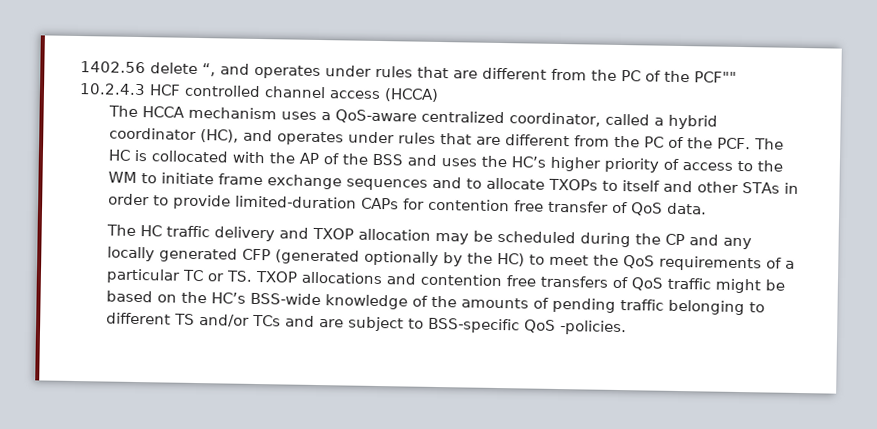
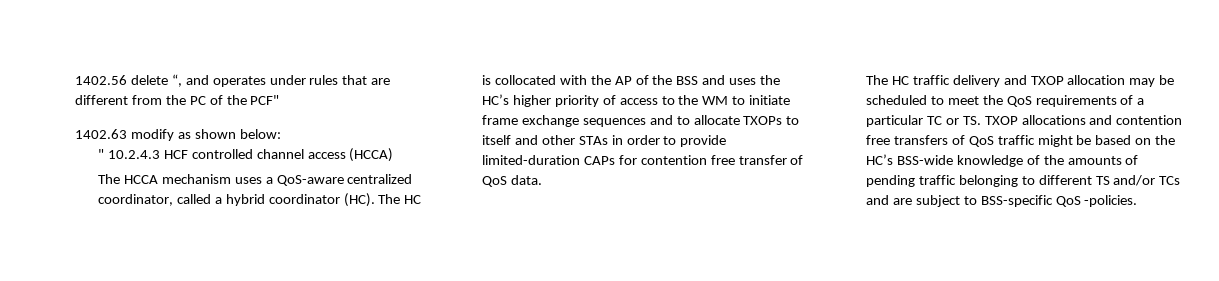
- 1402.56 delete “, and operates under rules that are different from the PC of the PCF"" 10.2.4.3 HCF controlled channel access (HCCA)
+ 1402.56 delete “, and operates under rules that are different from the PC of the PCF"
+ 1402.63 modify as shown below:
+ " 10.2.4.3 HCF controlled channel access (HCCA)
- The HCCA mechanism uses a QoS-aware centralized coordinator, called a hybrid coordinator (HC), and operates under rules that are different from the PC of the PCF. The HC is collocated with the AP of the BSS and uses the HC’s higher priority of access to the WM to initiate frame exchange sequences and to allocate TXOPs to itself and other STAs in order to provide limited-duration CAPs for contention free transfer of QoS data.
+ The HCCA mechanism uses a QoS-aware centralized coordinator, called a hybrid coordinator (HC). The HC is collocated with the AP of the BSS and uses the HC’s higher priority of access to the WM to initiate frame exchange sequences and to allocate TXOPs to itself and other STAs in order to provide limited-duration CAPs for contention free transfer of QoS data.
- The HC traffic delivery and TXOP allocation may be scheduled during the CP and any locally generated CFP (generated optionally by the HC) to meet the QoS requirements of a particular TC or TS. TXOP allocations and contention free transfers of QoS traffic might be based on the HC’s BSS-wide knowledge of the amounts of pending traffic belonging to different TS and/or TCs and are subject to BSS-specific QoS -policies.
+ The HC traffic delivery and TXOP allocation may be scheduled to meet the QoS requirements of a particular TC or TS. TXOP allocations and contention free transfers of QoS traffic might be based on the HC’s BSS-wide knowledge of the amounts of pending traffic belonging to different TS and/or TCs and are subject to BSS-specific QoS -policies.

